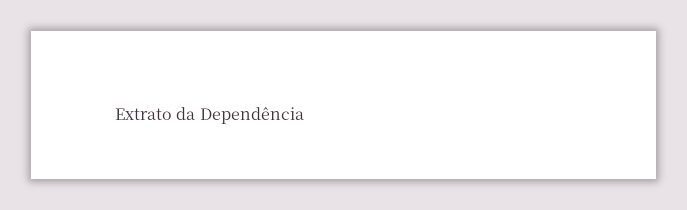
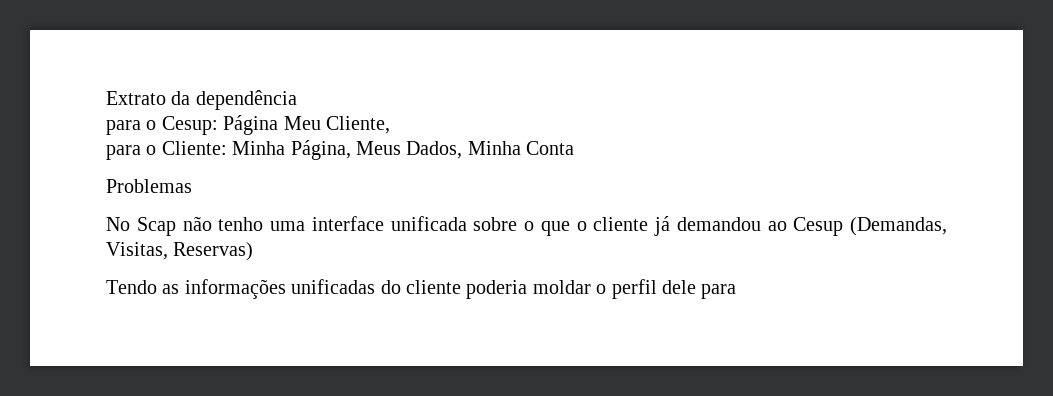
- Extrato da Dependência
+ Extrato da dependência
+ para o Cesup: Página Meu Cliente,
+ para o Cliente: Minha Página, Meus Dados, Minha Conta
+ Problemas
+ No Scap não tenho uma interface unificada sobre o que o cliente já demandou ao Cesup (Demandas, Visitas, Reservas)
+ Tendo as informações unificadas do cliente poderia moldar o perfil dele para

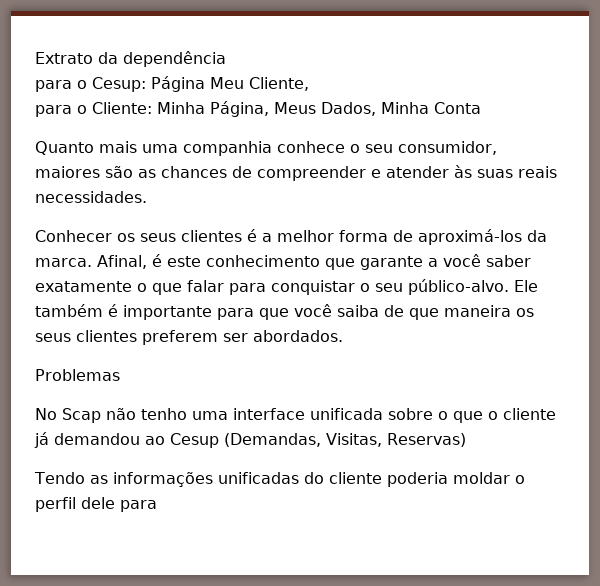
+ Quanto mais uma companhia conhece o seu consumidor, maiores são as chances de compreender e atender às suas reais necessidades.
+ Conhecer os seus clientes é a melhor forma de aproximá-los da marca. Afinal, é este conhecimento que garante a você saber exatamente o que falar para conquistar o seu público-alvo. Ele também é importante para que você saiba de que maneira os seus clientes preferem ser abordados.

